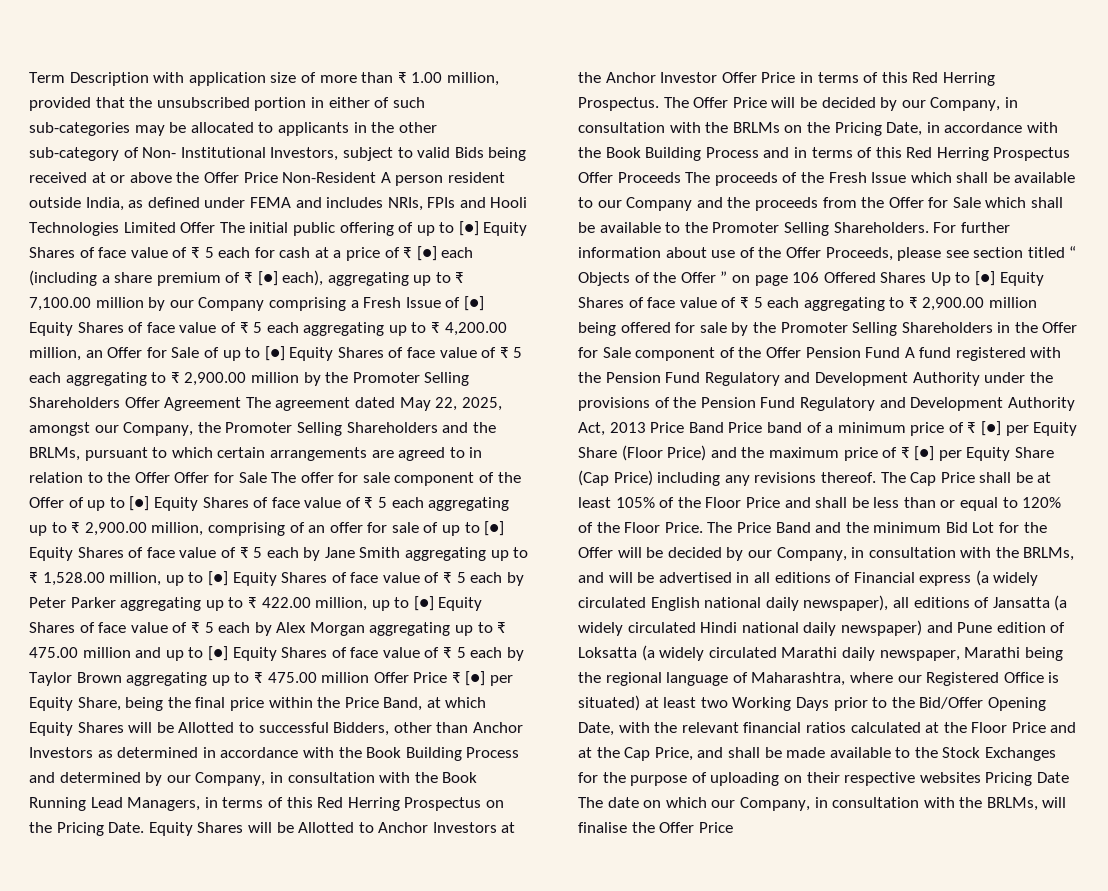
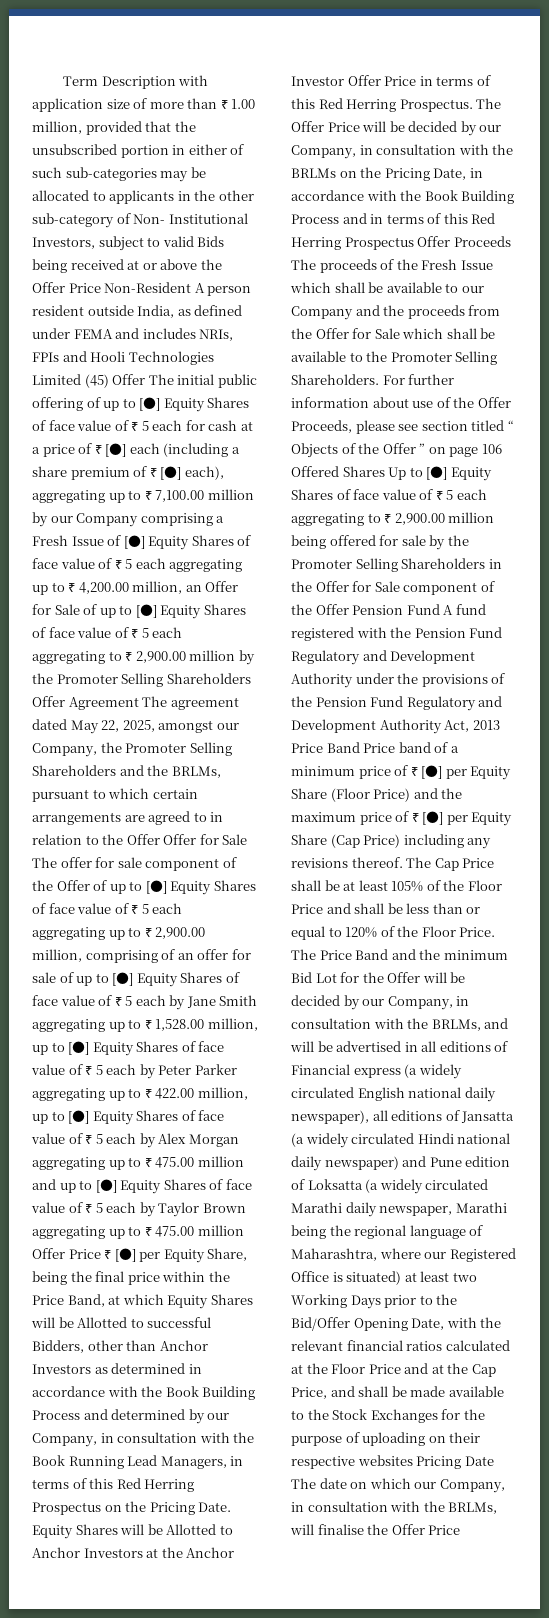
- Term Description with application size of more than ₹ 1.00 million, provided that the unsubscribed portion in either of such sub-categories may be allocated to applicants in the other sub-category of Non- Institutional Investors, subject to valid Bids being received at or above the Offer Price Non-Resident A person resident outside India, as defined under FEMA and includes NRIs, FPIs and Hooli Technologies Limited Offer The initial public offering of up to [●] Equity Shares of face value of ₹ 5 each for cash at a price of ₹ [●] each (including a share premium of ₹ [●] each), aggregating up to ₹ 7,100.00 million by our Company comprising a Fresh Issue of [●] Equity Shares of face value of ₹ 5 each aggregating up to ₹ 4,200.00 million, an Offer for Sale of up to [●] Equity Shares of face value of ₹ 5 each aggregating to ₹ 2,900.00 million by the Promoter Selling Shareholders Offer Agreement The agreement dated May 22, 2025, amongst our Company, the Promoter Selling Shareholders and the BRLMs, pursuant to which certain arrangements are agreed to in relation to the Offer Offer for Sale The offer for sale component of the Offer of up to [●] Equity Shares of face value of ₹ 5 each aggregating up to ₹ 2,900.00 million, comprising of an offer for sale of up to [●] Equity Shares of face value of ₹ 5 each by Jane Smith aggregating up to ₹ 1,528.00 million, up to [●] Equity Shares of face value of ₹ 5 each by Peter Parker aggregating up to ₹ 422.00 million, up to [●] Equity Shares of face value of ₹ 5 each by Alex Morgan aggregating up to ₹ 475.00 million and up to [●] Equity Shares of face value of ₹ 5 each by Taylor Brown aggregating up to ₹ 475.00 million Offer Price ₹ [●] per Equity Share, being the final price within the Price Band, at which Equity Shares will be Allotted to successful Bidders, other than Anchor Investors as determined in accordance with the Book Building Process and determined by our Company, in consultation with the Book Running Lead Managers, in terms of this Red Herring Prospectus on the Pricing Date.
+ Term Description with application size of more than ₹ 1.00 million, provided that the unsubscribed portion in either of such sub-categories may be allocated to applicants in the other sub-category of Non- Institutional Investors, subject to valid Bids being received at or above the Offer Price Non-Resident A person resident outside India, as defined under FEMA and includes NRIs, FPIs and Hooli Technologies Limited (45) Offer The initial public offering of up to [●] Equity Shares of face value of ₹ 5 each for cash at a price of ₹ [●] each (including a share premium of ₹ [●] each), aggregating up to ₹ 7,100.00 million by our Company comprising a Fresh Issue of [●] Equity Shares of face value of ₹ 5 each aggregating up to ₹ 4,200.00 million, an Offer for Sale of up to [●] Equity Shares of face value of ₹ 5 each aggregating to ₹ 2,900.00 million by the Promoter Selling Shareholders Offer Agreement The agreement dated May 22, 2025, amongst our Company, the Promoter Selling Shareholders and the BRLMs, pursuant to which certain arrangements are agreed to in relation to the Offer Offer for Sale The offer for sale component of the Offer of up to [●] Equity Shares of face value of ₹ 5 each aggregating up to ₹ 2,900.00 million, comprising of an offer for sale of up to [●] Equity Shares of face value of ₹ 5 each by Jane Smith aggregating up to ₹ 1,528.00 million, up to [●] Equity Shares of face value of ₹ 5 each by Peter Parker aggregating up to ₹ 422.00 million, up to [●] Equity Shares of face value of ₹ 5 each by Alex Morgan aggregating up to ₹ 475.00 million and up to [●] Equity Shares of face value of ₹ 5 each by Taylor Brown aggregating up to ₹ 475.00 million Offer Price ₹ [●] per Equity Share, being the final price within the Price Band, at which Equity Shares will be Allotted to successful Bidders, other than Anchor Investors as determined in accordance with the Book Building Process and determined by our Company, in consultation with the Book Running Lead Managers, in terms of this Red Herring Prospectus on the Pricing Date.

